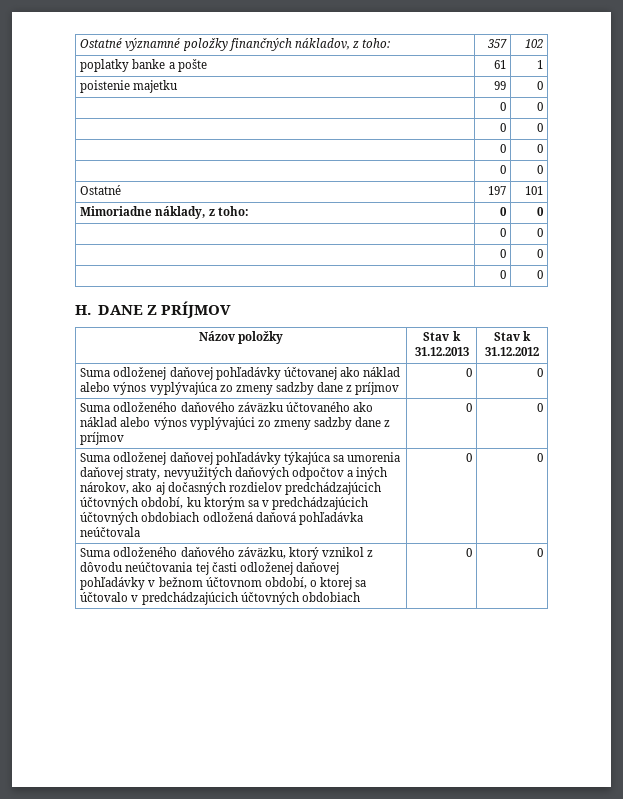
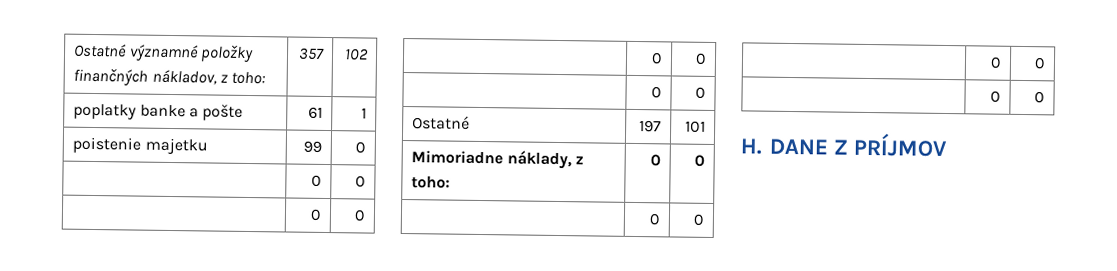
- Názov položky | Stav k 31.12.2013 | Stav k 31.12.2012
- Suma odloženej daňovej pohľadávky účtovanej ako náklad alebo výnos vyplývajúca zo zmeny sadzby dane z príjmov | 0 | 0
- Suma odloženého daňového záväzku účtovaného ako náklad alebo výnos vyplývajúci zo zmeny sadzby dane z príjmov | 0 | 0
- Suma odloženej daňovej pohľadávky týkajúca sa umorenia daňovej straty, nevyužitých daňových odpočtov a iných nárokov, ako aj dočasných rozdielov predchádzajúcich účtovných období, ku ktorým sa v predchádzajúcich účtovných obdobiach odložená daňová pohľadávka neúčtovala | 0 | 0
- Suma odloženého daňového záväzku, ktorý vznikol z dôvodu neúčtovania tej časti odloženej daňovej pohľadávky v bežnom účtovnom období, o ktorej sa účtovalo v predchádzajúcich účtovných obdobiach | 0 | 0

